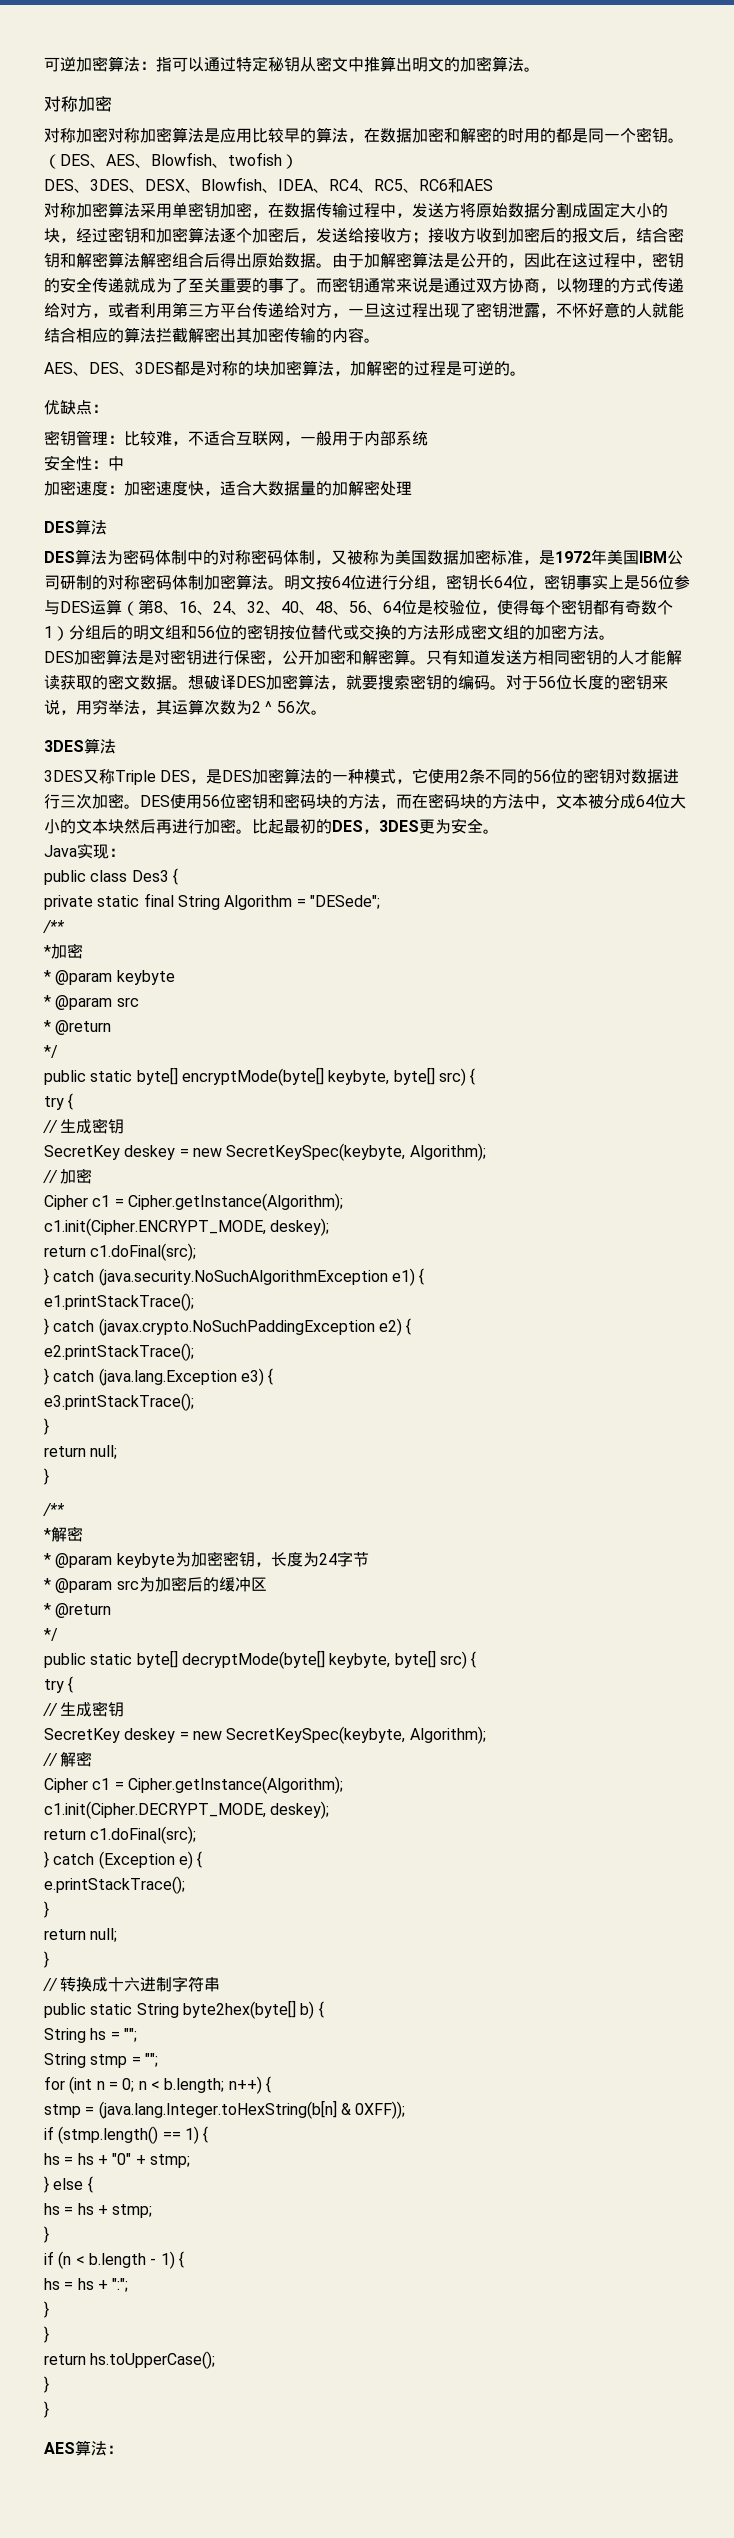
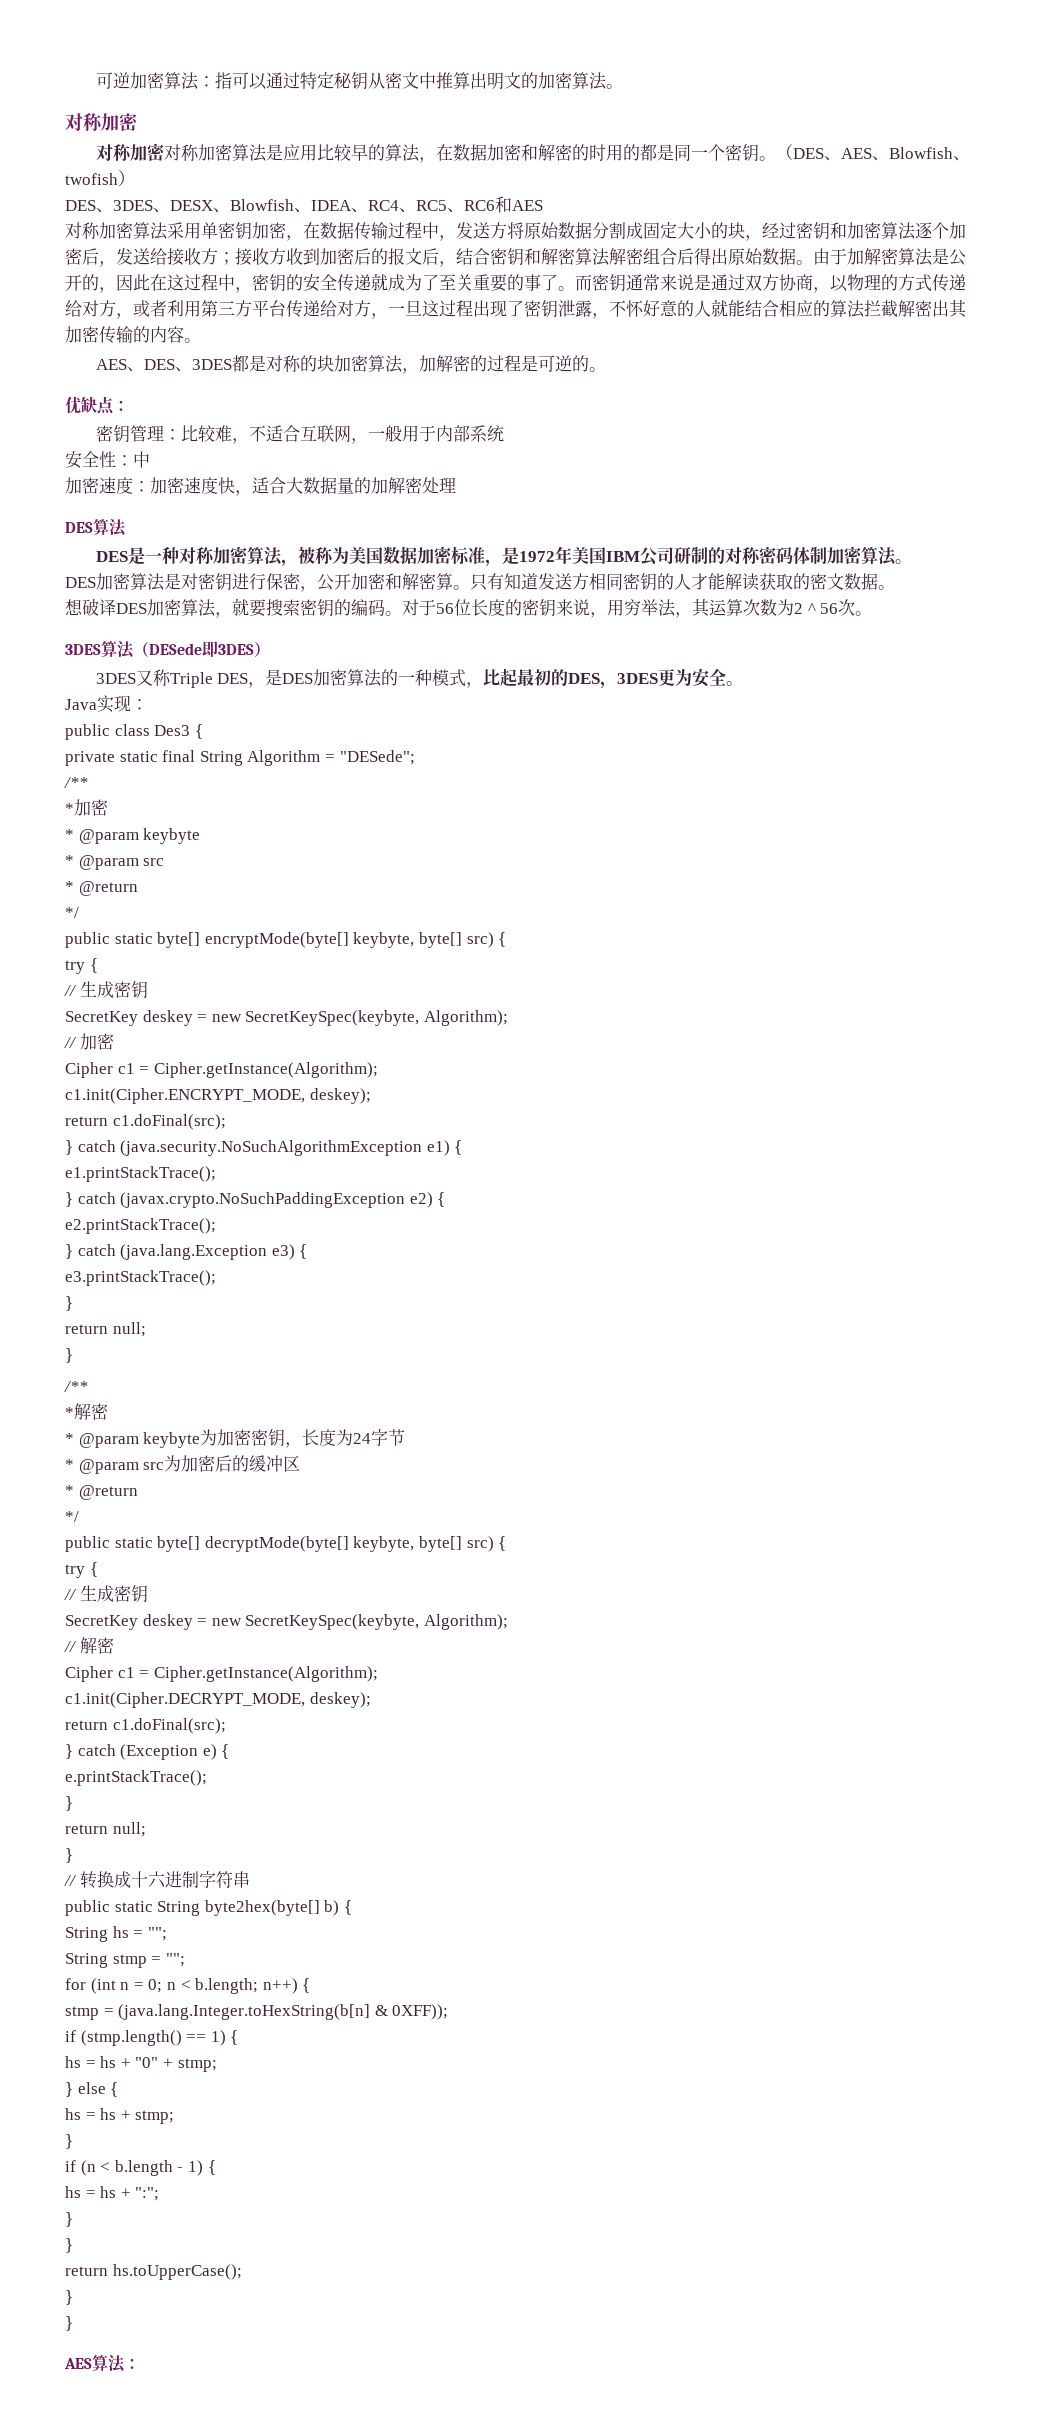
- DES算法为密码体制中的对称密码体制，又被称为美国数据加密标准，是1972年美国IBM公司研制的对称密码体制加密算法。明文按64位进行分组，密钥长64位，密钥事实上是56位参与DES运算（第8、16、24、32、40、48、56、64位是校验位，使得每个密钥都有奇数个1）分组后的明文组和56位的密钥按位替代或交换的方法形成密文组的加密方法。
+ DES是一种对称加密算法，被称为美国数据加密标准，是1972年美国IBM公司研制的对称密码体制加密算法。
- 只有知道发送方相同密钥的人才能解读获取的密文数据。想破译DES加密算法，就要搜索密钥的编码。
+ 只有知道发送方相同密钥的人才能解读获取的密文数据。
+ 想破译DES加密算法，就要搜索密钥的编码。
- 3DES算法
+ 3DES算法（DESede即3DES）
- 3DES又称Triple DES，是DES加密算法的一种模式，它使用2条不同的56位的密钥对数据进行三次加密。DES使用56位密钥和密码块的方法，而在密码块的方法中，文本被分成64位大小的文本块然后再进行加密。比起最初的DES，3DES更为安全。
+ 3DES又称Triple DES，是DES加密算法的一种模式，比起最初的DES，3DES更为安全。

